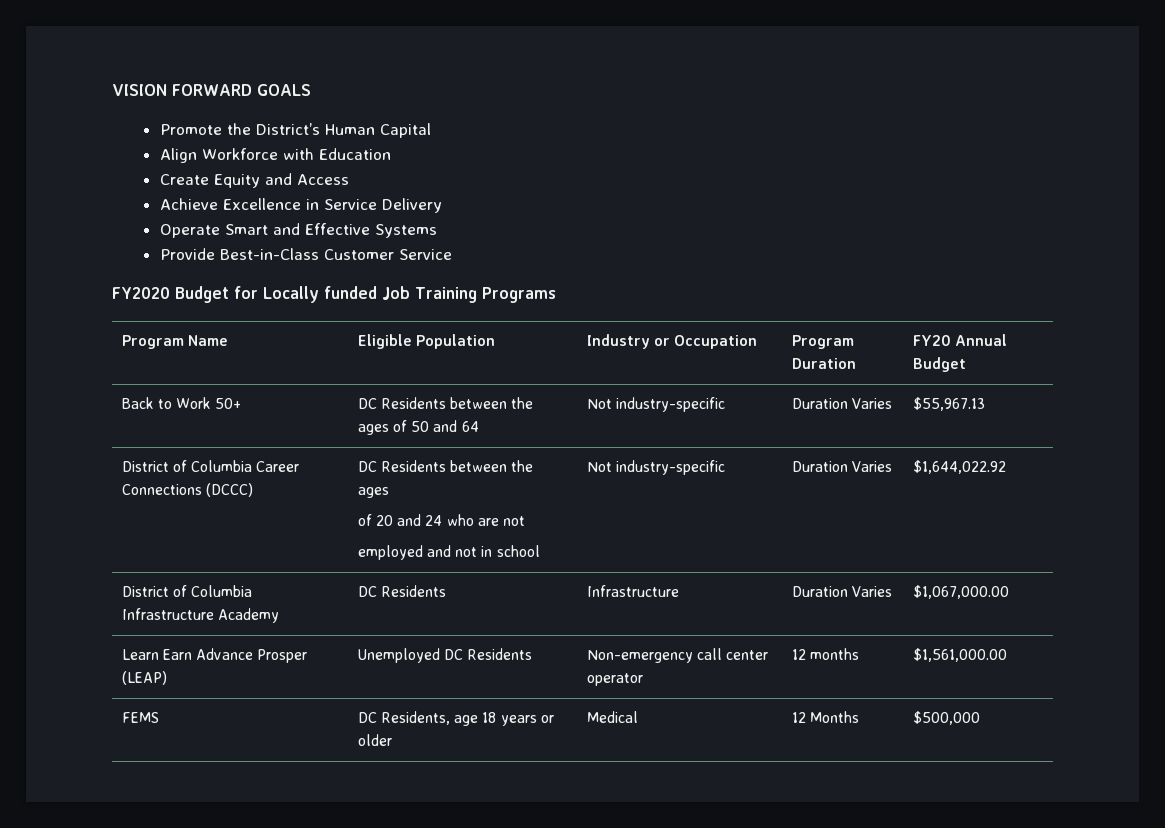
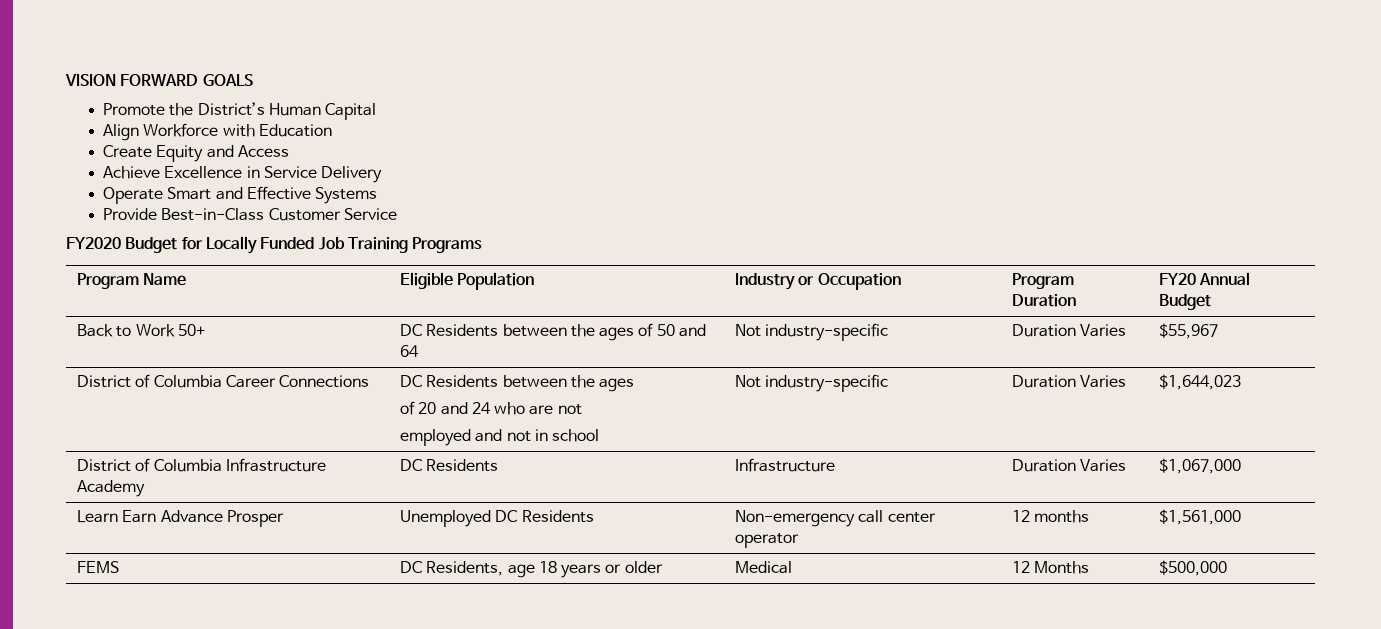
- FY2020 Budget for Locally funded Job Training Programs
+ FY2020 Budget for Locally Funded Job Training Programs
- Back to Work 50+ | DC Residents between the ages of 50 and 64 | Not industry-specific | Duration Varies | $55,967.13
+ Back to Work 50+ | DC Residents between the ages of 50 and 64 | Not industry-specific | Duration Varies | $55,967
- District of Columbia Career Connections (DCCC) | DC Residents between the ages
+ District of Columbia Career Connections | DC Residents between the ages
  of 20 and 24 who are not
- employed and not in school | Not industry-specific | Duration Varies | $1,644,022.92
+ employed and not in school | Not industry-specific | Duration Varies | $1,644,023
- District of Columbia Infrastructure Academy | DC Residents | Infrastructure | Duration Varies | $1,067,000.00
+ District of Columbia Infrastructure Academy | DC Residents | Infrastructure | Duration Varies | $1,067,000
- Learn Earn Advance Prosper (LEAP) | Unemployed DC Residents | Non-emergency call center operator | 12 months | $1,561,000.00
+ Learn Earn Advance Prosper | Unemployed DC Residents | Non-emergency call center operator | 12 months | $1,561,000

